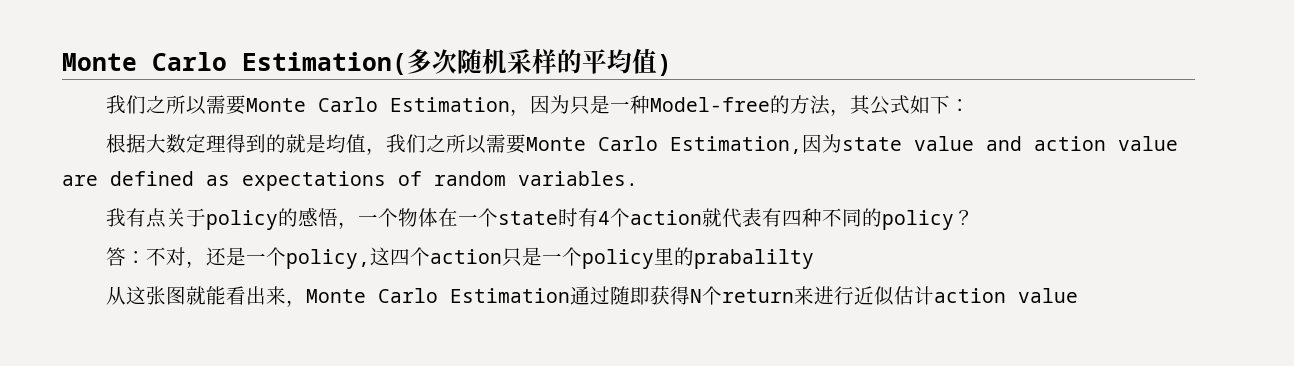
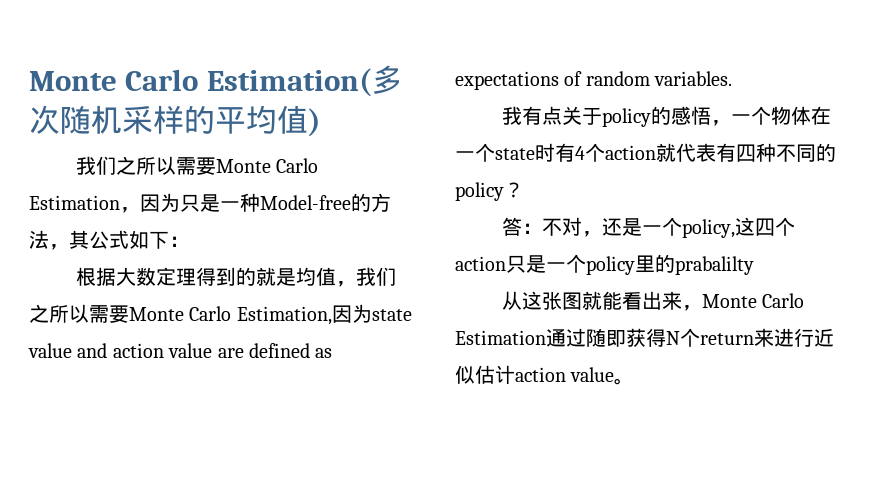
- 从这张图就能看出来，Monte Carlo Estimation通过随即获得N个return来进行近似估计action value
+ 从这张图就能看出来，Monte Carlo Estimation通过随即获得N个return来进行近似估计action value。

